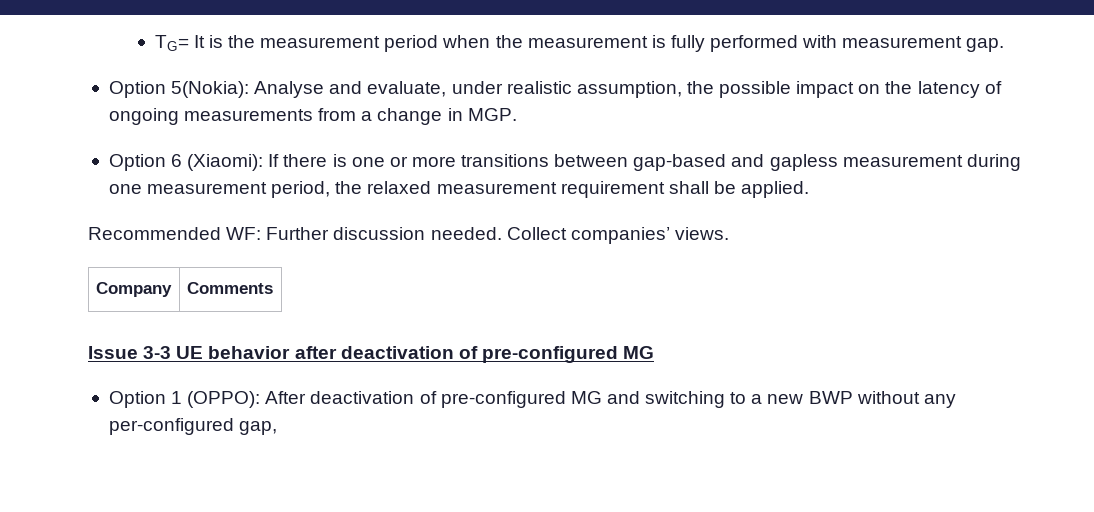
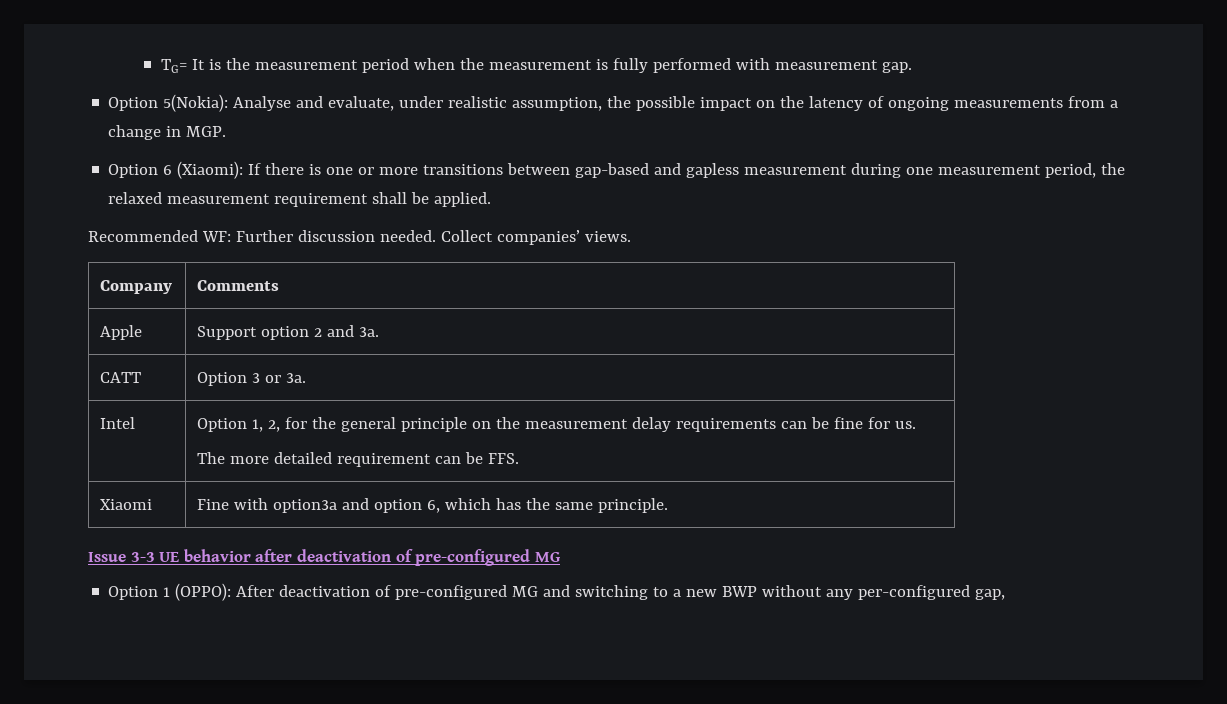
+ Apple | Support option 2 and 3a.
+ CATT | Option 3 or 3a.
+ Intel | Option 1, 2, for the general principle on the measurement delay requirements can be fine for us.
+ The more detailed requirement can be FFS.
+ Xiaomi | Fine with option3a and option 6, which has the same principle.

